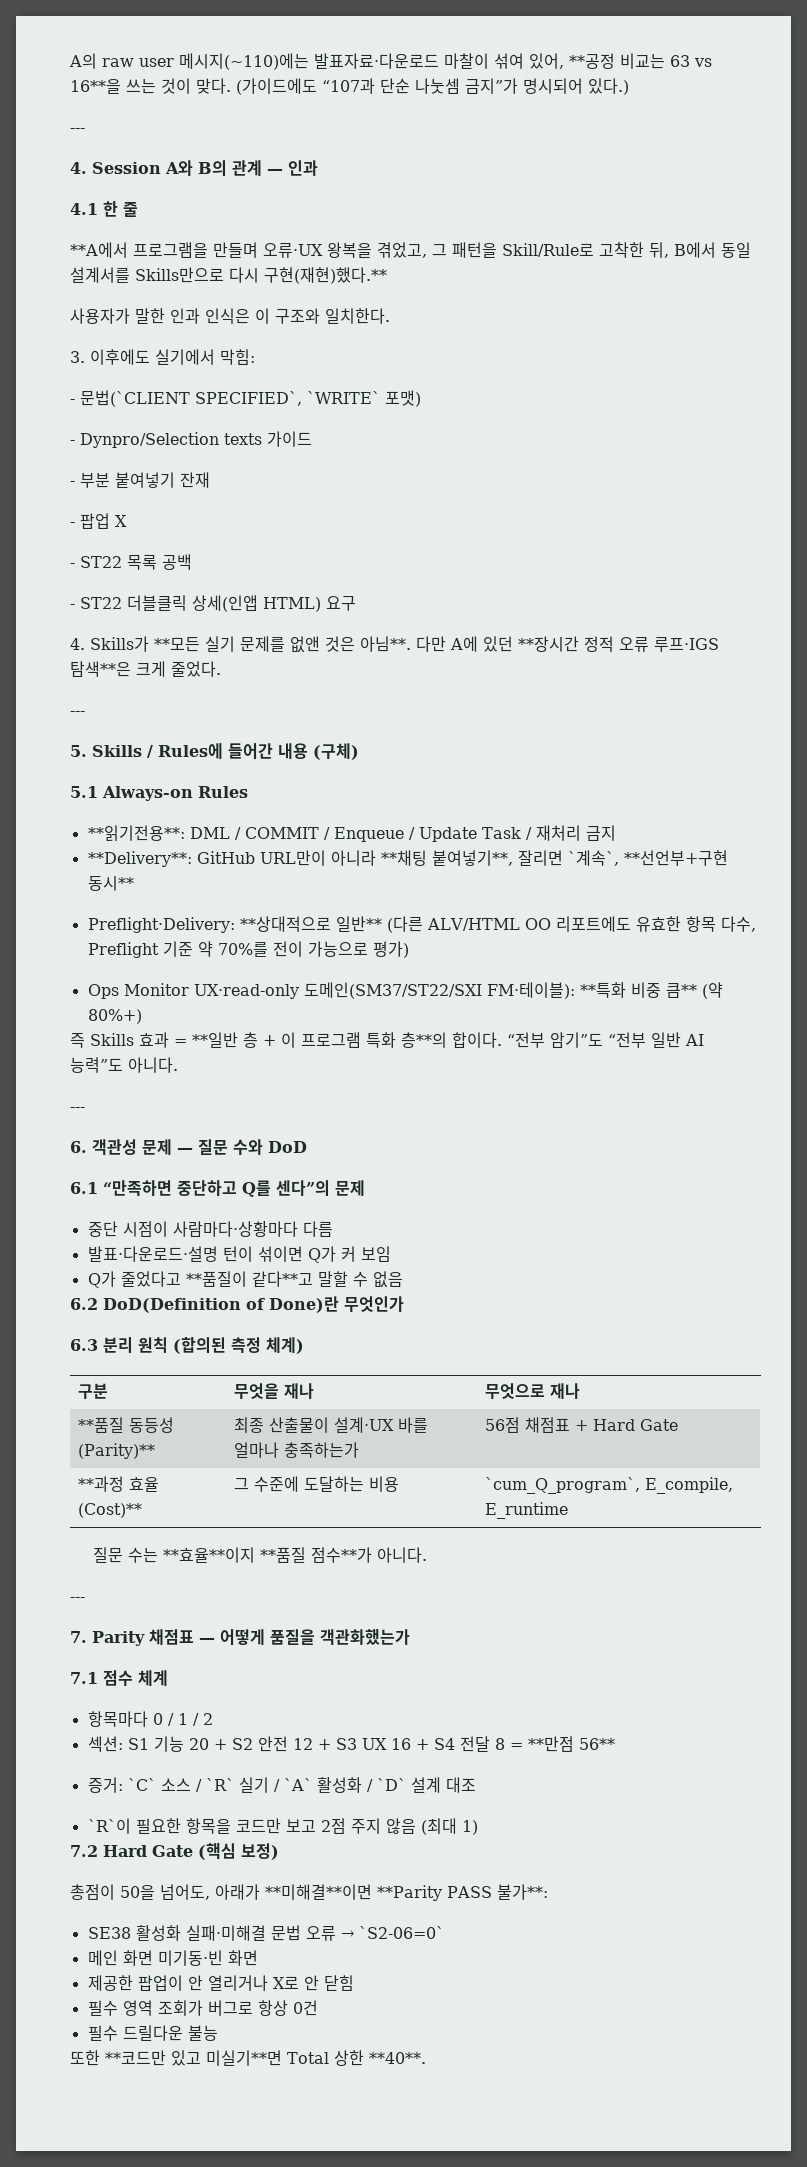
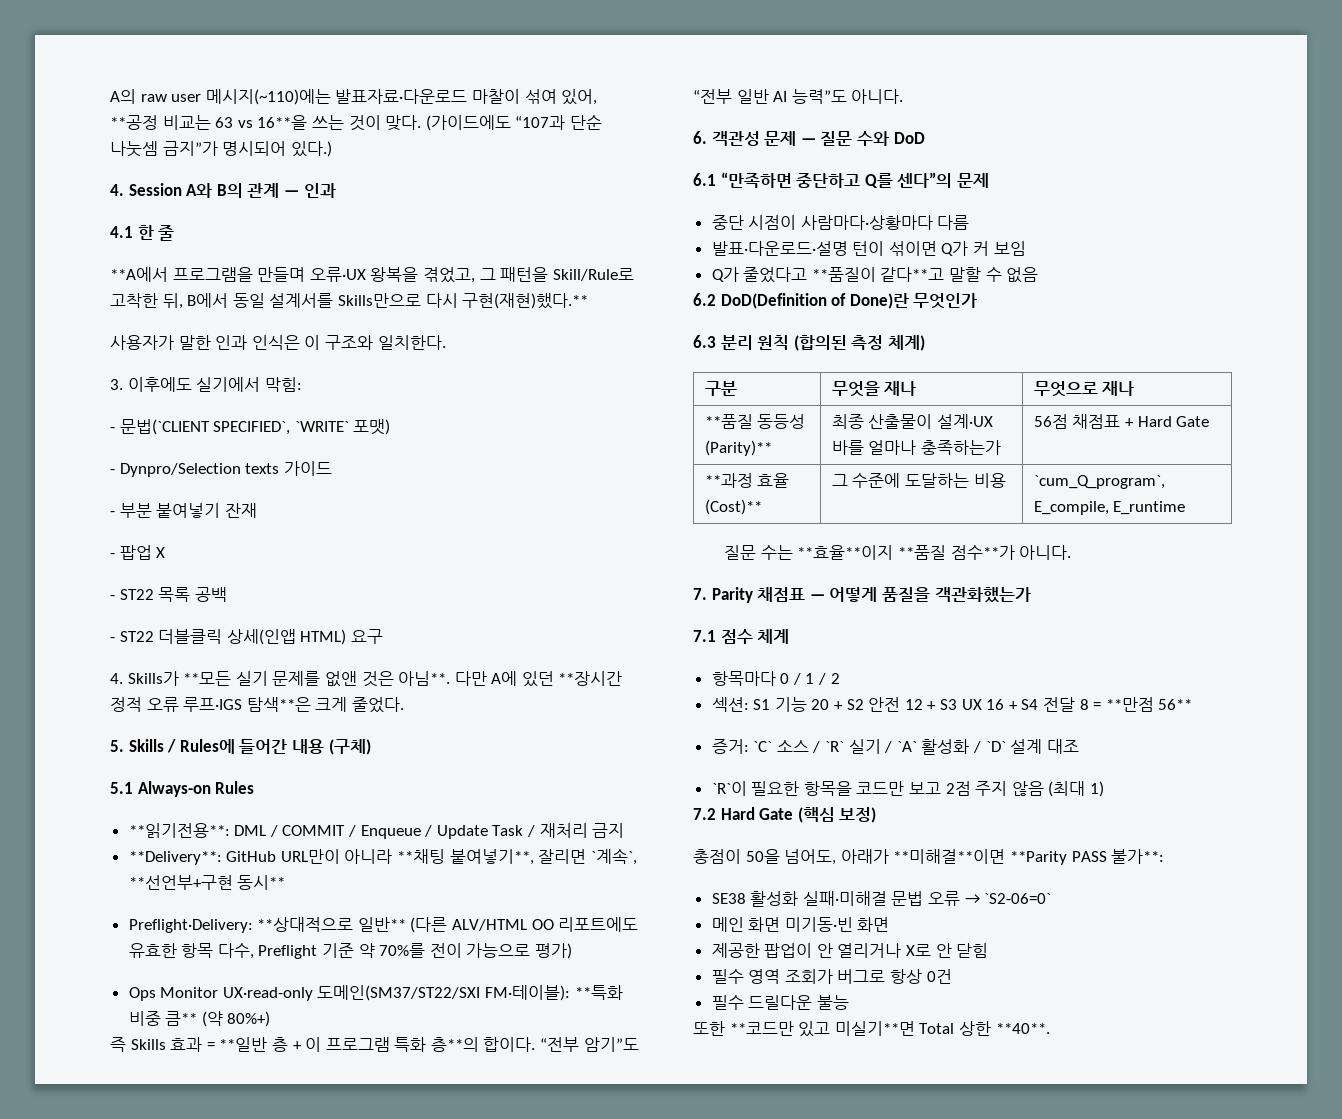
  (가이드에도 “107과 단순 나눗셈 금지”가 명시되어 있다.)
- ---
  다만 A에 있던 **장시간 정적 오류 루프·IGS 탐색**은 크게 줄었다.
- ---
  “전부 암기”도 “전부 일반 AI 능력”도 아니다.
- ---
  질문 수는 **효율**이지 **품질 점수**가 아니다.
- ---

